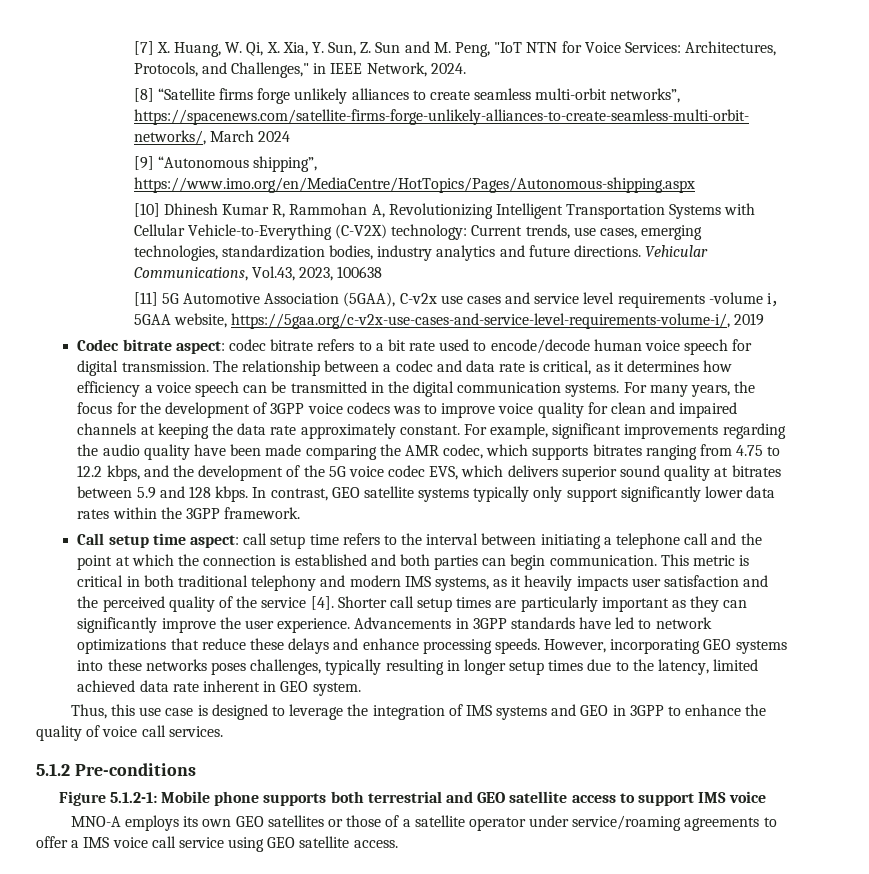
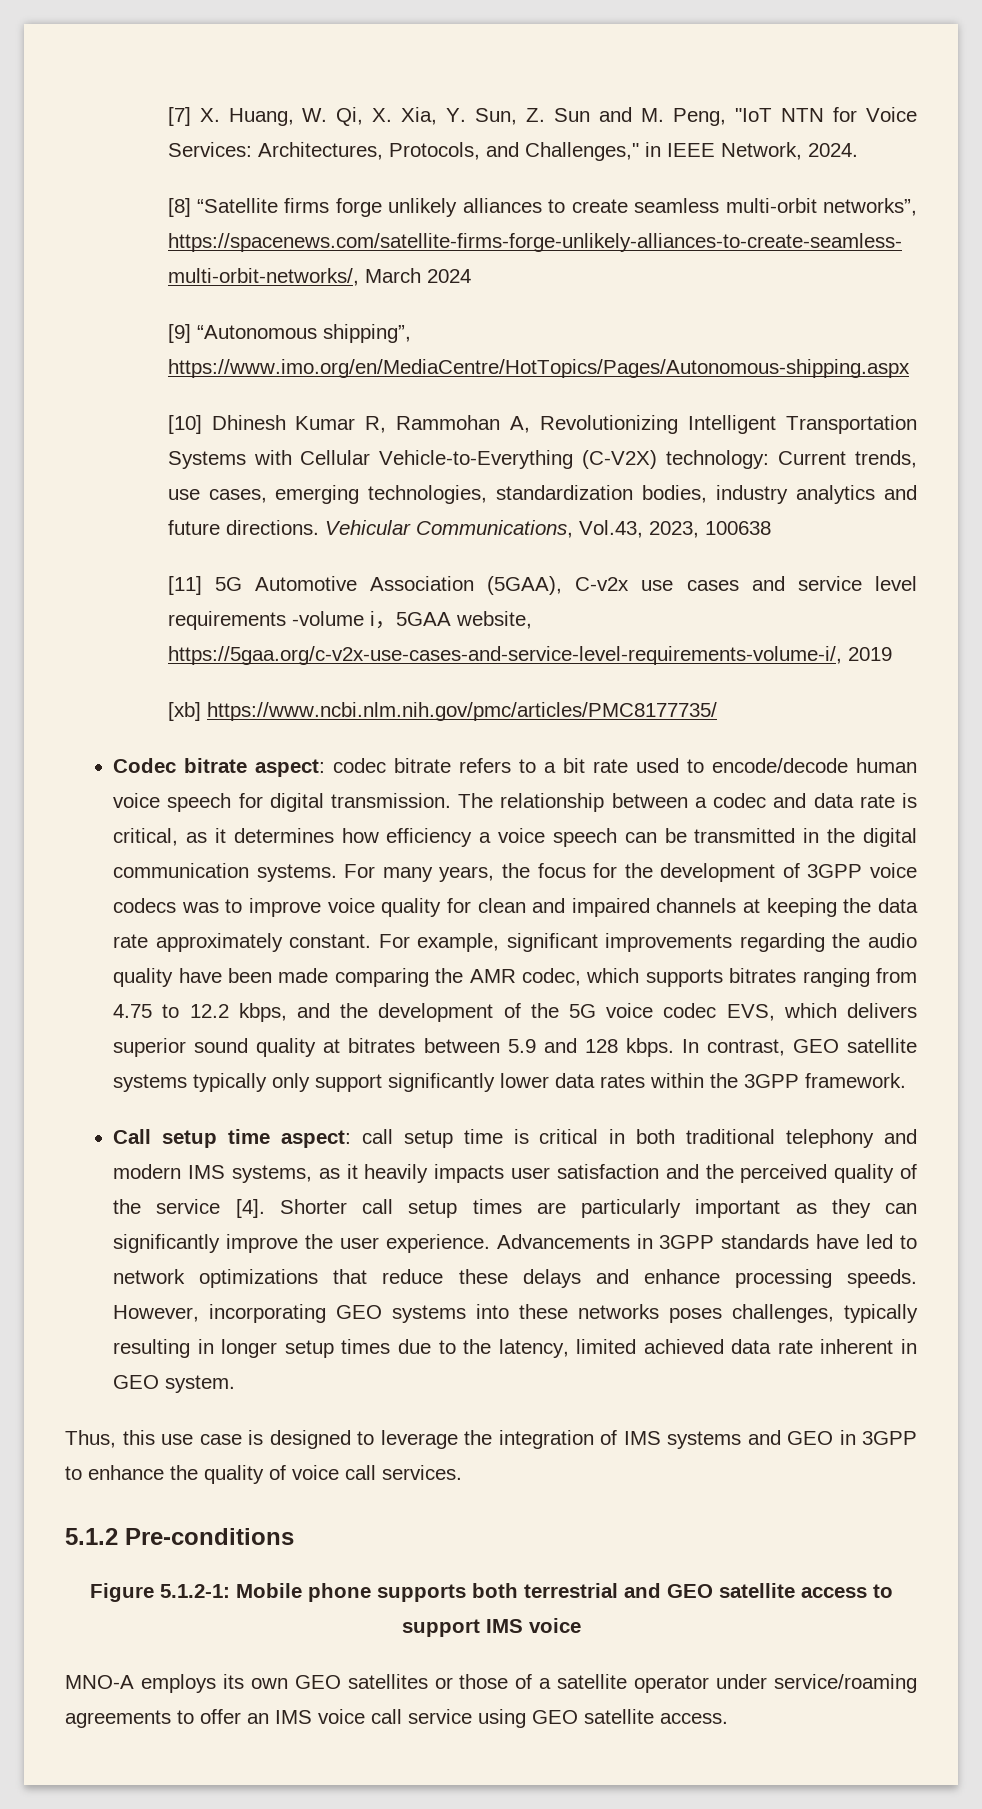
+ [xb] https://www.ncbi.nlm.nih.gov/pmc/articles/PMC8177735/
- Call setup time aspect: call setup time refers to the interval between initiating a telephone call and the point at which the connection is established and both parties can begin communication. This metric is critical in both traditional telephony and modern IMS systems, as it heavily impacts user satisfaction and the perceived quality of the service [4].
+ Call setup time aspect: call setup time is critical in both traditional telephony and modern IMS systems, as it heavily impacts user satisfaction and the perceived quality of the service [4].
- MNO-A employs its own GEO satellites or those of a satellite operator under service/roaming agreements to offer a IMS voice call service using GEO satellite access.
+ MNO-A employs its own GEO satellites or those of a satellite operator under service/roaming agreements to offer an IMS voice call service using GEO satellite access.

